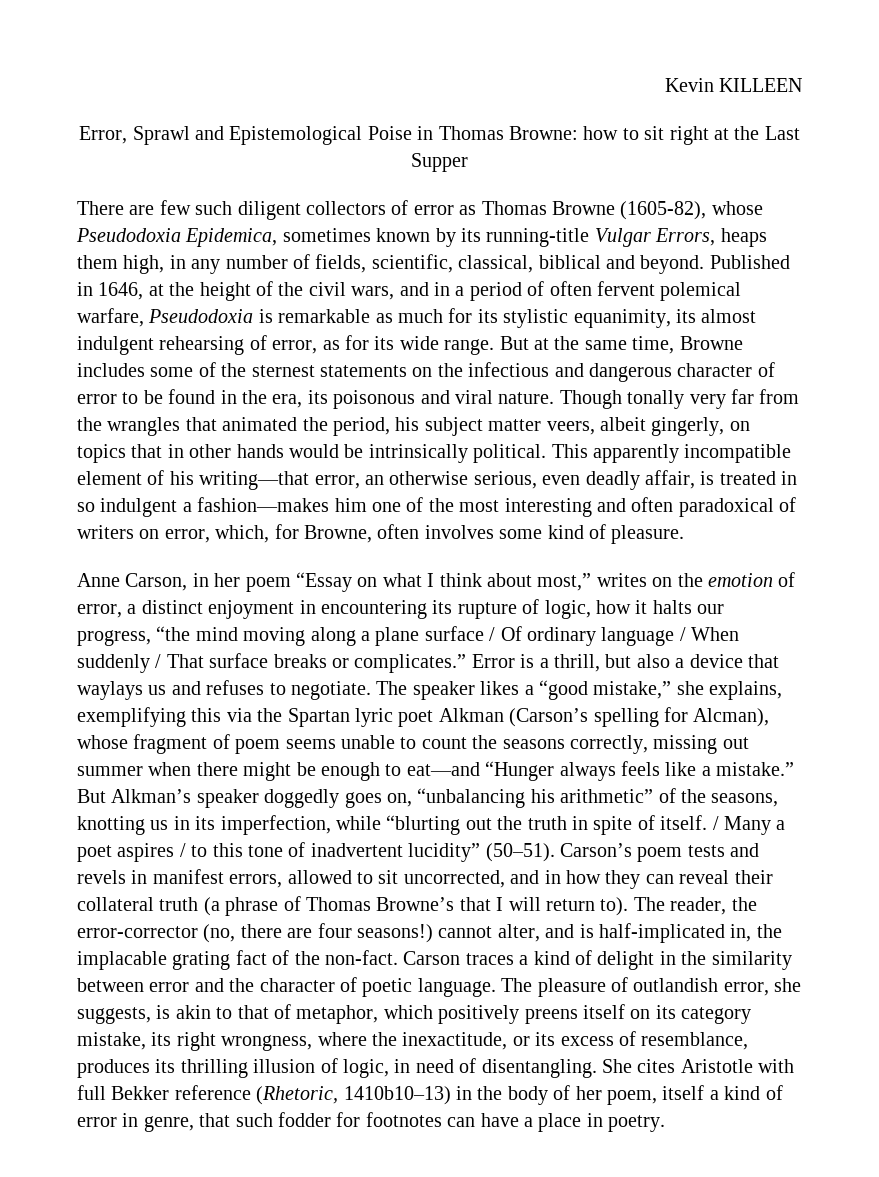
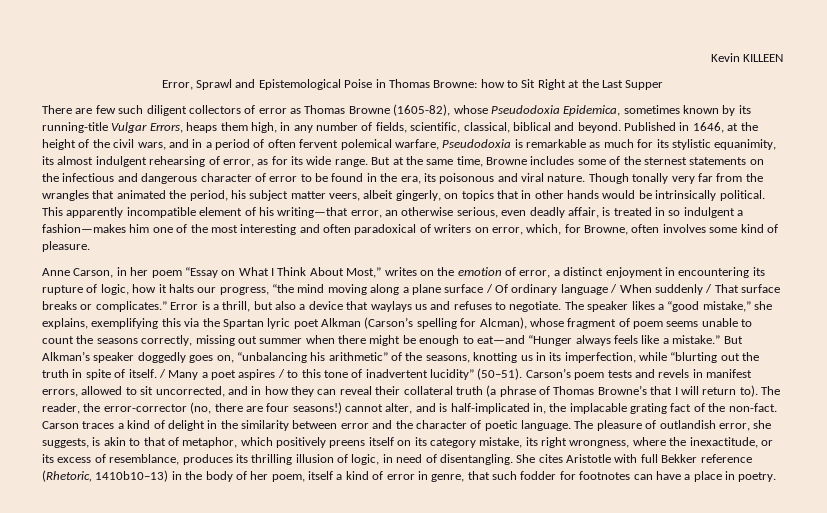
- Error, Sprawl and Epistemological Poise in Thomas Browne: how to sit right at the Last Supper
+ Error, Sprawl and Epistemological Poise in Thomas Browne: how to Sit Right at the Last Supper
- Anne Carson, in her poem “Essay on what I think about most,” writes on the emotion of error, a distinct enjoyment in encountering its rupture of logic, how it halts our progress, “the mind moving along a plane surface / Of ordinary language / When suddenly / That surface breaks or complicates.”
+ Anne Carson, in her poem “Essay on What I Think About Most,” writes on the emotion of error, a distinct enjoyment in encountering its rupture of logic, how it halts our progress, “the mind moving along a plane surface / Of ordinary language / When suddenly / That surface breaks or complicates.”

